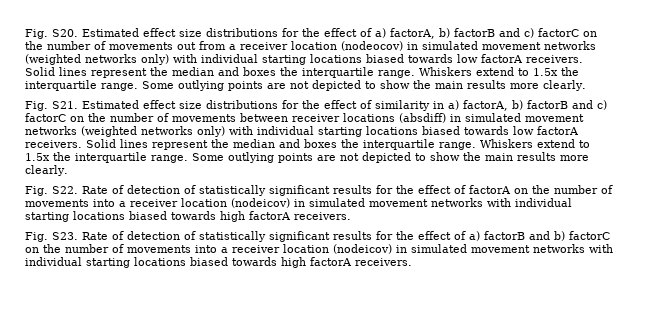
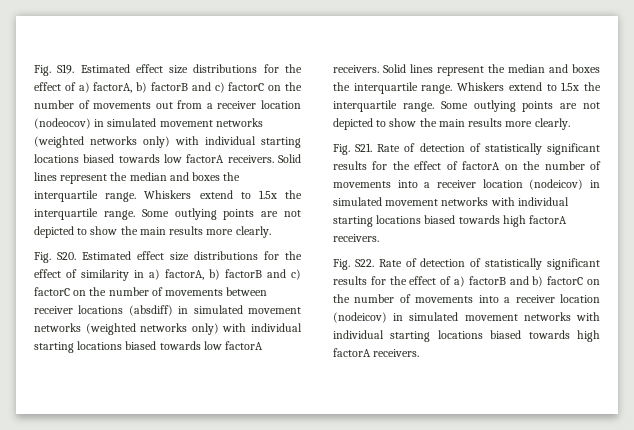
- Fig. S20. Estimated effect size distributions for the effect of a) factorA, b) factorB and c) factorC on the number of movements out from a receiver location (nodeocov) in simulated movement networks (weighted networks only) with individual starting locations biased towards low factorA receivers.
+ Fig. S19. Estimated effect size distributions for the effect of a) factorA, b) factorB and c) factorC on the number of movements out from a receiver location (nodeocov) in simulated movement networks (weighted networks only) with individual starting locations biased towards low factorA receivers.
- Fig. S21. Estimated effect size distributions for the effect of similarity in a) factorA, b) factorB and c) factorC on the number of movements between receiver locations (absdiff) in simulated movement networks (weighted networks only) with individual starting locations biased towards low factorA receivers.
+ Fig. S20. Estimated effect size distributions for the effect of similarity in a) factorA, b) factorB and c) factorC on the number of movements between receiver locations (absdiff) in simulated movement networks (weighted networks only) with individual starting locations biased towards low factorA receivers.
- Fig. S22. Rate of detection of statistically significant results for the effect of factorA on the number of movements into a receiver location (nodeicov) in simulated movement networks with individual starting locations biased towards high factorA receivers.
+ Fig. S21. Rate of detection of statistically significant results for the effect of factorA on the number of movements into a receiver location (nodeicov) in simulated movement networks with individual starting locations biased towards high factorA receivers.
- Fig. S23. Rate of detection of statistically significant results for the effect of a) factorB and b) factorC on the number of movements into a receiver location (nodeicov) in simulated movement networks with individual starting locations biased towards high factorA receivers.
+ Fig. S22. Rate of detection of statistically significant results for the effect of a) factorB and b) factorC on the number of movements into a receiver location (nodeicov) in simulated movement networks with individual starting locations biased towards high factorA receivers.

